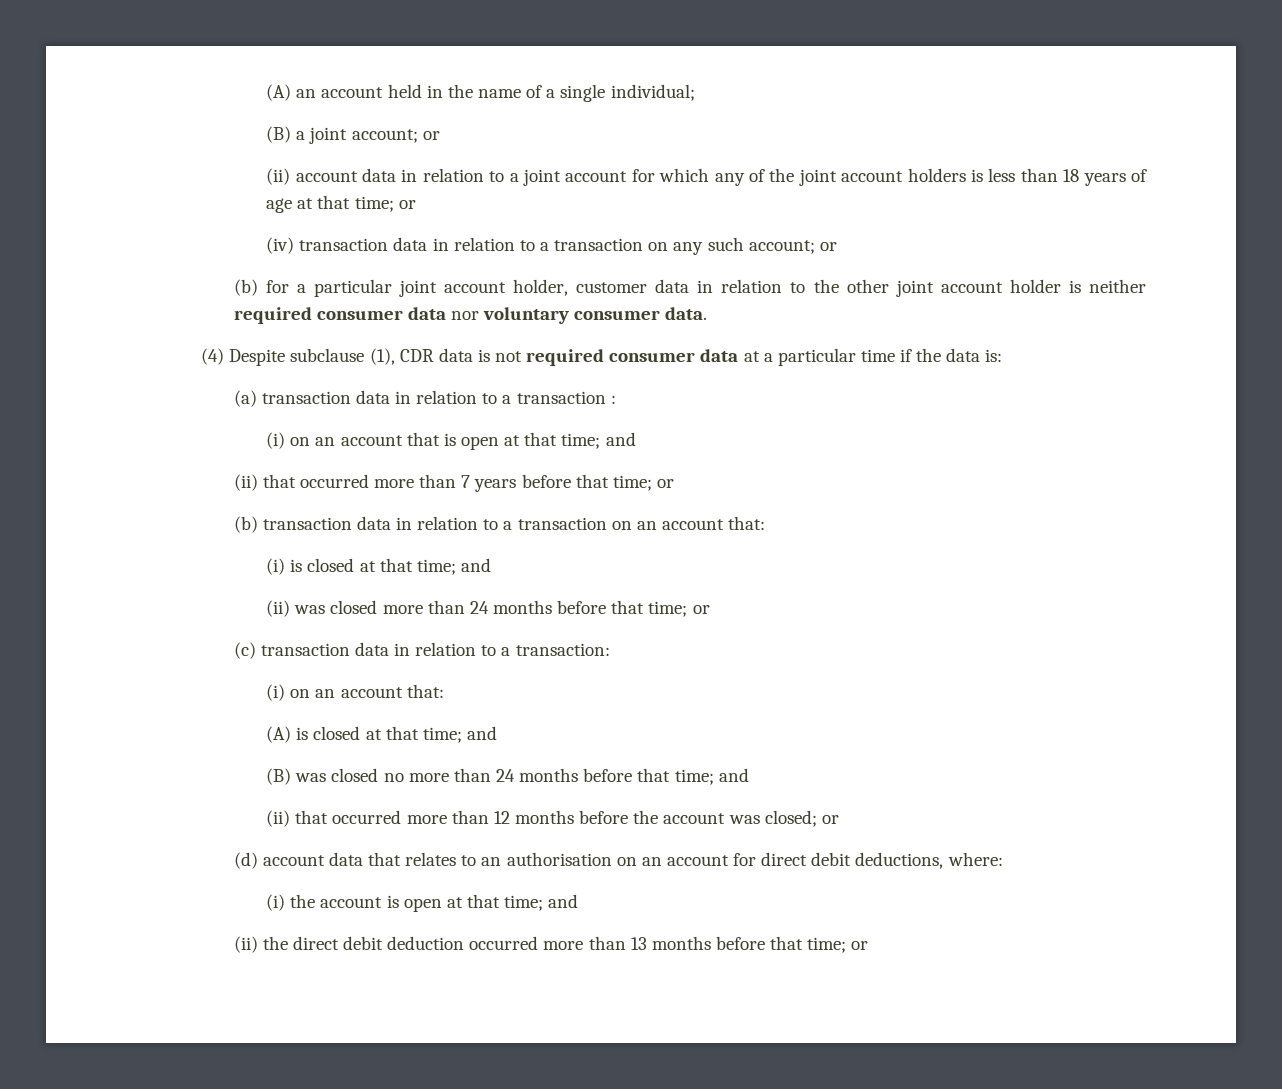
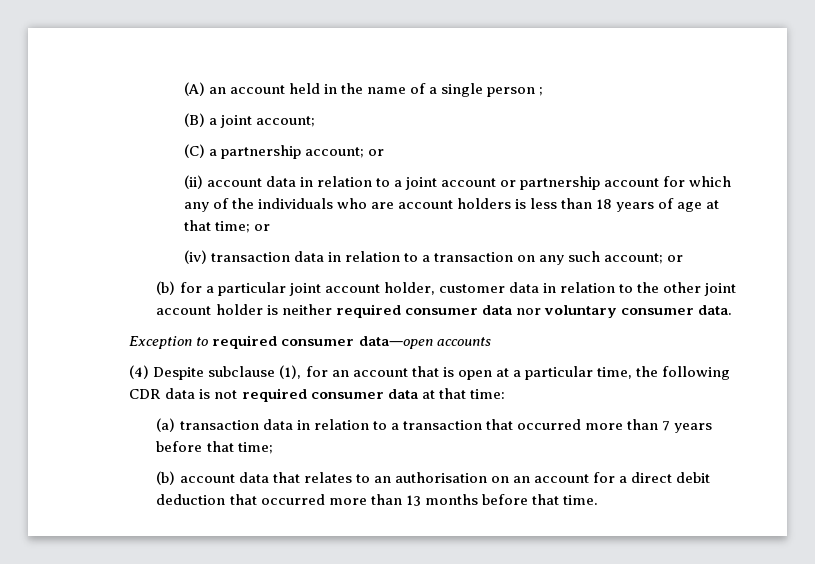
- (A) an account held in the name of a single individual;
+ (A) an account held in the name of a single person ;
- (B) a joint account; or
+ (B) a joint account;
+ (C) a partnership account; or
- (ii) account data in relation to a joint account for which any of the joint account holders is less than 18 years of age at that time; or
+ (ii) account data in relation to a joint account or partnership account for which any of the individuals who are account holders is less than 18 years of age at that time; or
- (4) Despite subclause (1), CDR data is not required consumer data at a particular time if the data is:
+ Exception to required consumer data―open accounts
+ (4) Despite subclause (1), for an account that is open at a particular time, the following CDR data is not required consumer data at that time:
- (a) transaction data in relation to a transaction :
- (i) on an account that is open at that time; and
- (ii) that occurred more than 7 years before that time; or
- (b) transaction data in relation to a transaction on an account that:
- (i) is closed at that time; and
- (ii) was closed more than 24 months before that time; or
- (c) transaction data in relation to a transaction:
- (i) on an account that:
- (A) is closed at that time; and
- (B) was closed no more than 24 months before that time; and
- (ii) that occurred more than 12 months before the account was closed; or
- (d) account data that relates to an authorisation on an account for direct debit deductions, where:
- (i) the account is open at that time; and
- (ii) the direct debit deduction occurred more than 13 months before that time; or
+ (a) transaction data in relation to a transaction that occurred more than 7 years before that time;
+ (b) account data that relates to an authorisation on an account for a direct debit deduction that occurred more than 13 months before that time.

